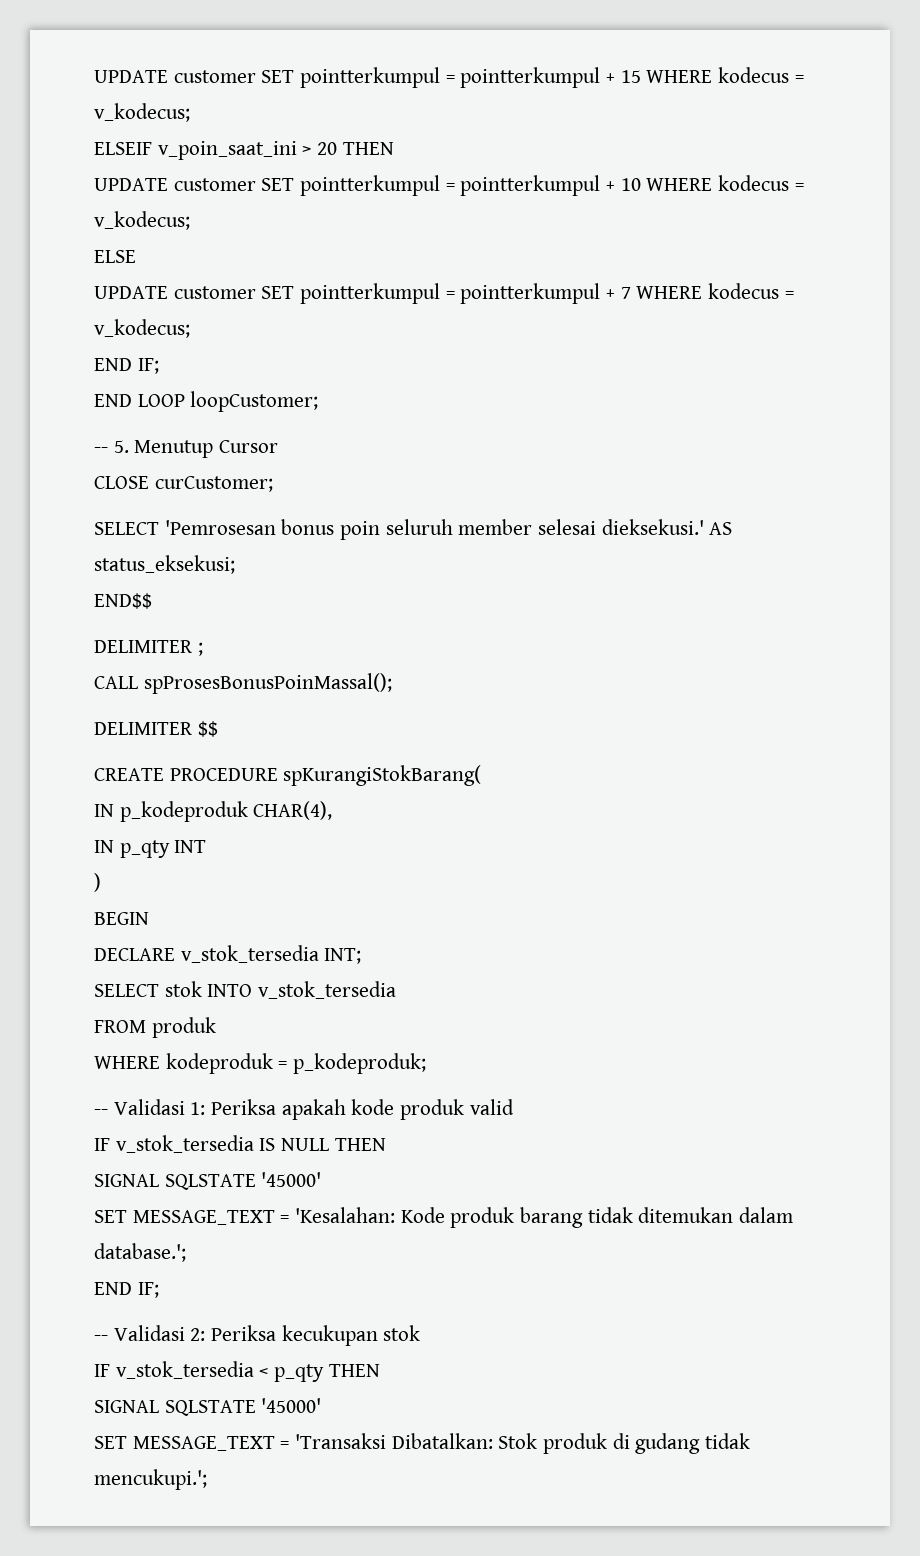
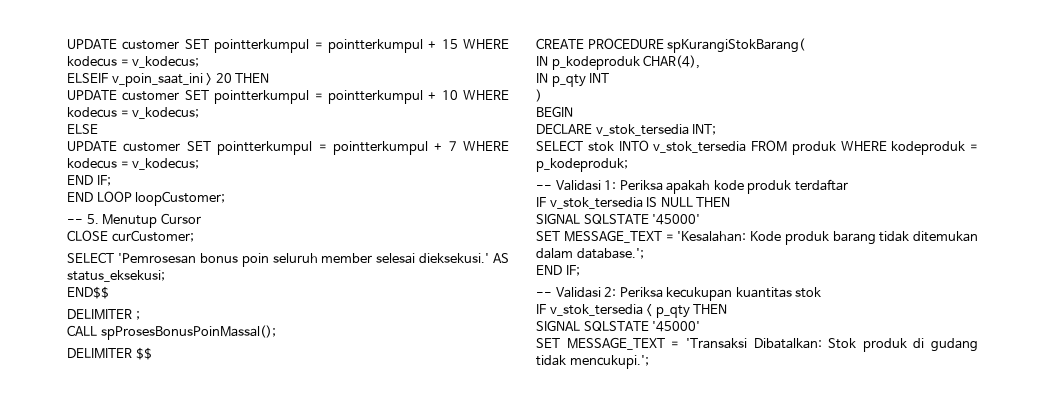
- SELECT stok INTO v_stok_tersedia
- FROM produk
- WHERE kodeproduk = p_kodeproduk;
+ SELECT stok INTO v_stok_tersedia FROM produk WHERE kodeproduk = p_kodeproduk;
- -- Validasi 1: Periksa apakah kode produk valid
+ -- Validasi 1: Periksa apakah kode produk terdaftar
- -- Validasi 2: Periksa kecukupan stok
+ -- Validasi 2: Periksa kecukupan kuantitas stok

